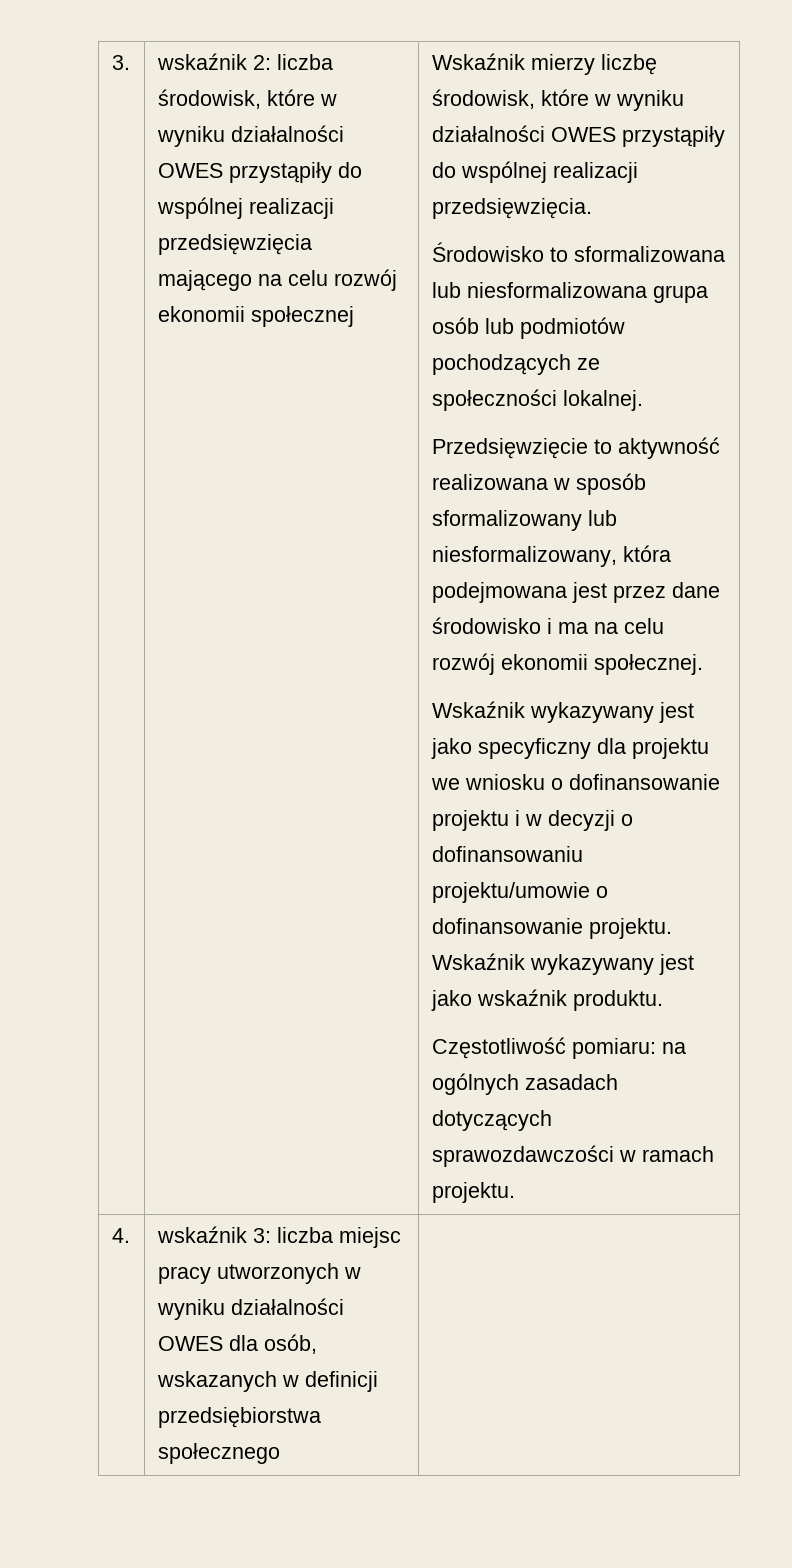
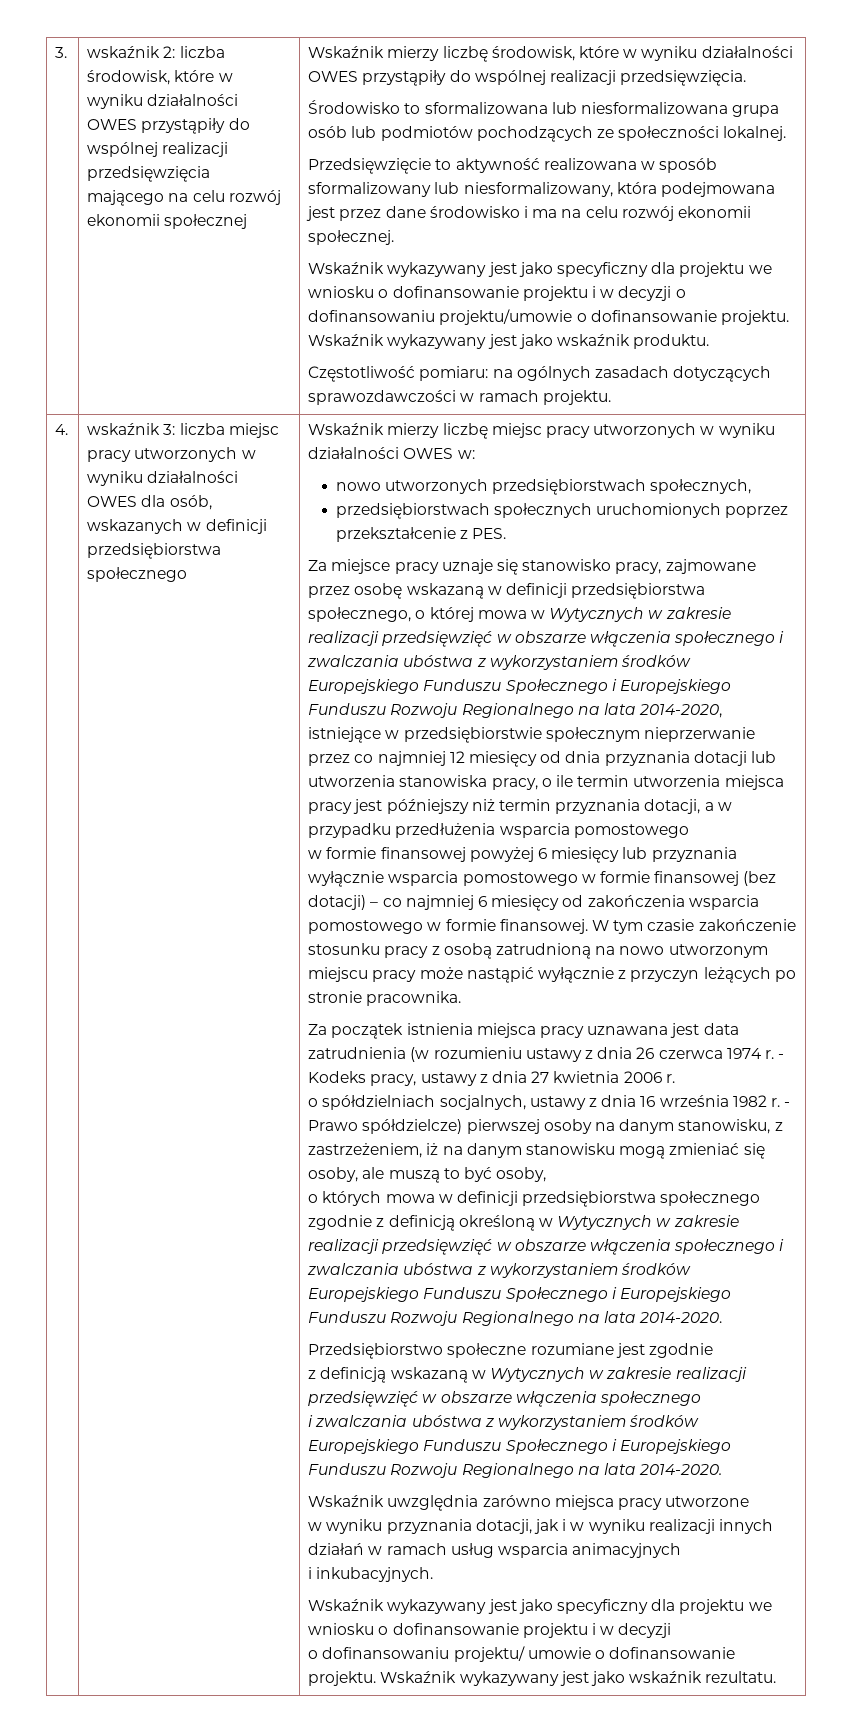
+ Wskaźnik mierzy liczbę miejsc pracy utworzonych w wyniku działalności OWES w:
+ nowo utworzonych przedsiębiorstwach społecznych,
+ przedsiębiorstwach społecznych uruchomionych poprzez przekształcenie z PES.
+ Za miejsce pracy uznaje się stanowisko pracy, zajmowane przez osobę wskazaną w definicji przedsiębiorstwa społecznego, o której mowa w Wytycznych w zakresie realizacji przedsięwzięć w obszarze włączenia społecznego i zwalczania ubóstwa z wykorzystaniem środków Europejskiego Funduszu Społecznego i Europejskiego Funduszu Rozwoju Regionalnego na lata 2014-2020, istniejące w przedsiębiorstwie społecznym nieprzerwanie przez co najmniej 12 miesięcy od dnia przyznania dotacji lub utworzenia stanowiska pracy, o ile termin utworzenia miejsca pracy jest późniejszy niż termin przyznania dotacji, a w przypadku przedłużenia wsparcia pomostowego
+ w formie finansowej powyżej 6 miesięcy lub przyznania wyłącznie wsparcia pomostowego w formie finansowej (bez dotacji) – co najmniej 6 miesięcy od zakończenia wsparcia pomostowego w formie finansowej. W tym czasie zakończenie stosunku pracy z osobą zatrudnioną na nowo utworzonym miejscu pracy może nastąpić wyłącznie z przyczyn leżących po stronie pracownika.
+ Za początek istnienia miejsca pracy uznawana jest data zatrudnienia (w rozumieniu ustawy z dnia 26 czerwca 1974 r. - Kodeks pracy, ustawy z dnia 27 kwietnia 2006 r.
+ o spółdzielniach socjalnych, ustawy z dnia 16 września 1982 r. - Prawo spółdzielcze) pierwszej osoby na danym stanowisku, z zastrzeżeniem, iż na danym stanowisku mogą zmieniać się osoby, ale muszą to być osoby,
+ o których mowa w definicji przedsiębiorstwa społecznego zgodnie z definicją określoną w Wytycznych w zakresie realizacji przedsięwzięć w obszarze włączenia społecznego i zwalczania ubóstwa z wykorzystaniem środków Europejskiego Funduszu Społecznego i Europejskiego Funduszu Rozwoju Regionalnego na lata 2014-2020.
+ Przedsiębiorstwo społeczne rozumiane jest zgodnie
+ z definicją wskazaną w Wytycznych w zakresie realizacji przedsięwzięć w obszarze włączenia społecznego
+ i zwalczania ubóstwa z wykorzystaniem środków Europejskiego Funduszu Społecznego i Europejskiego Funduszu Rozwoju Regionalnego na lata 2014-2020.
+ Wskaźnik uwzględnia zarówno miejsca pracy utworzone
+ w wyniku przyznania dotacji, jak i w wyniku realizacji innych działań w ramach usług wsparcia animacyjnych
+ i inkubacyjnych.
+ Wskaźnik wykazywany jest jako specyficzny dla projektu we wniosku o dofinansowanie projektu i w decyzji
+ o dofinansowaniu projektu/ umowie o dofinansowanie projektu. Wskaźnik wykazywany jest jako wskaźnik rezultatu.

